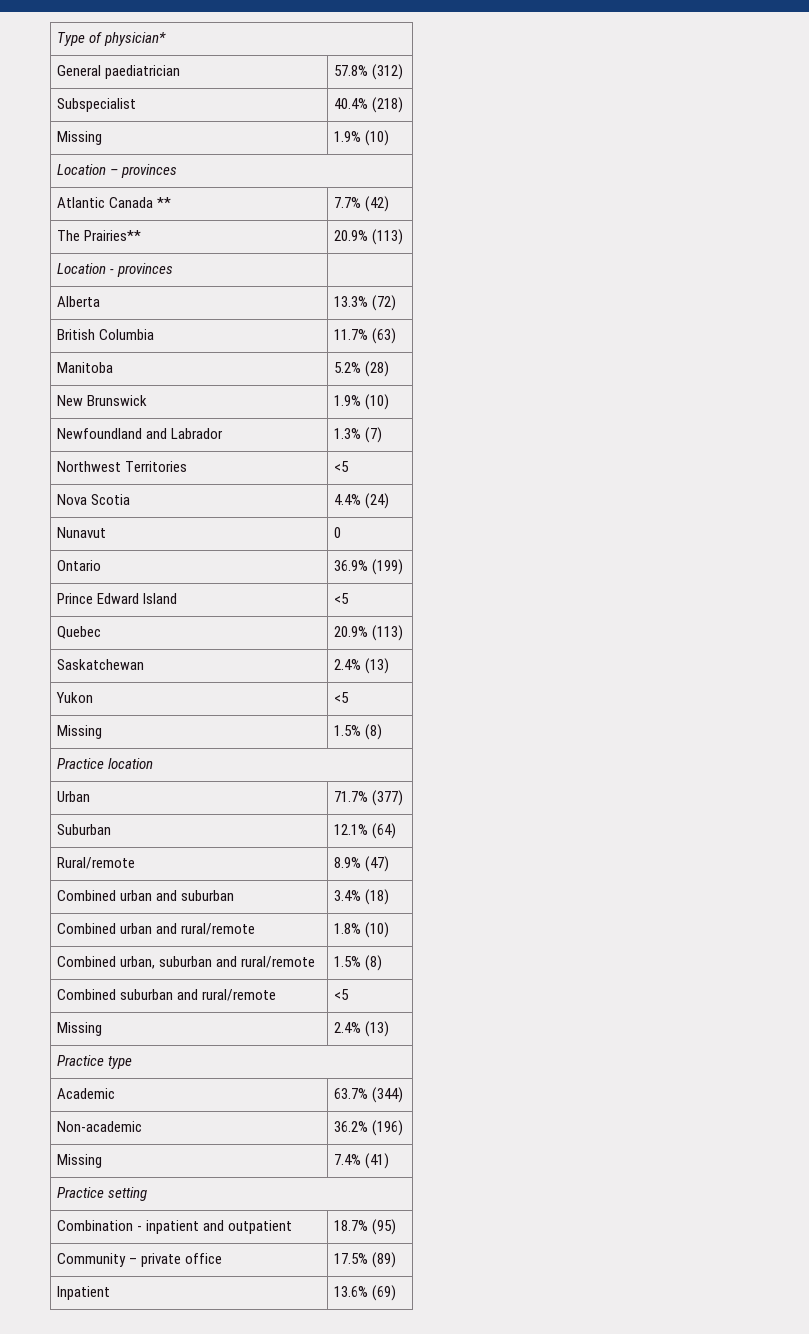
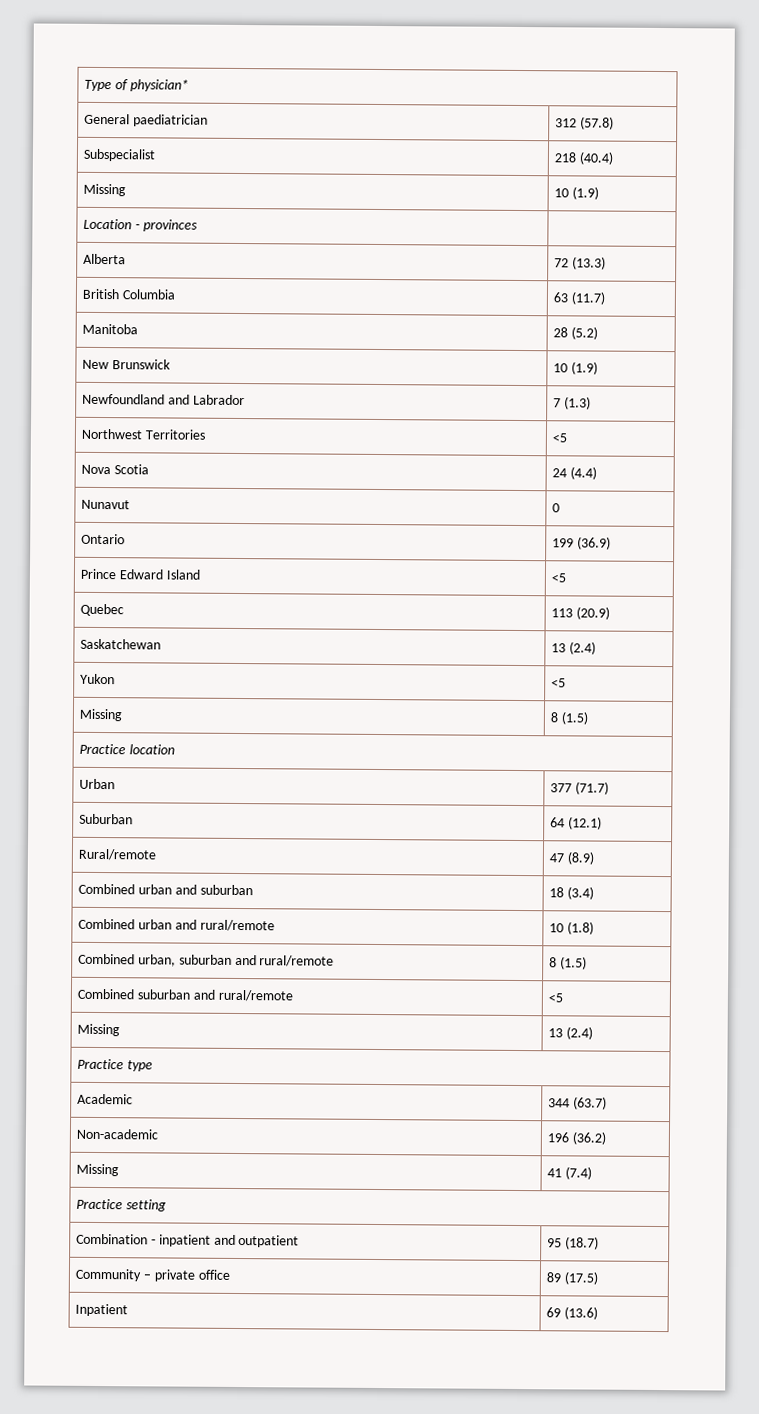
- General paediatrician | 57.8% (312)
+ General paediatrician | 312 (57.8)
- Subspecialist | 40.4% (218)
- Missing | 1.9% (10)
- Location – provinces
- Atlantic Canada ** | 7.7% (42)
- The Prairies** | 20.9% (113)
+ Subspecialist | 218 (40.4)
+ Missing | 10 (1.9)
- Alberta | 13.3% (72)
+ Alberta | 72 (13.3)
- British Columbia | 11.7% (63)
+ British Columbia | 63 (11.7)
- Manitoba | 5.2% (28)
+ Manitoba | 28 (5.2)
- New Brunswick | 1.9% (10)
+ New Brunswick | 10 (1.9)
- Newfoundland and Labrador | 1.3% (7)
+ Newfoundland and Labrador | 7 (1.3)
- Nova Scotia | 4.4% (24)
+ Nova Scotia | 24 (4.4)
- Ontario | 36.9% (199)
+ Ontario | 199 (36.9)
- Quebec | 20.9% (113)
+ Quebec | 113 (20.9)
- Saskatchewan | 2.4% (13)
+ Saskatchewan | 13 (2.4)
- Missing | 1.5% (8)
+ Missing | 8 (1.5)
- Urban | 71.7% (377)
+ Urban | 377 (71.7)
- Suburban | 12.1% (64)
+ Suburban | 64 (12.1)
- Rural/remote | 8.9% (47)
+ Rural/remote | 47 (8.9)
- Combined urban and suburban | 3.4% (18)
+ Combined urban and suburban | 18 (3.4)
- Combined urban and rural/remote | 1.8% (10)
+ Combined urban and rural/remote | 10 (1.8)
- Combined urban, suburban and rural/remote | 1.5% (8)
+ Combined urban, suburban and rural/remote | 8 (1.5)
- Missing | 2.4% (13)
+ Missing | 13 (2.4)
- Academic | 63.7% (344)
+ Academic | 344 (63.7)
- Non-academic | 36.2% (196)
- Missing | 7.4% (41)
+ Non-academic | 196 (36.2)
+ Missing | 41 (7.4)
- Combination - inpatient and outpatient | 18.7% (95)
+ Combination - inpatient and outpatient | 95 (18.7)
- Community – private office | 17.5% (89)
+ Community – private office | 89 (17.5)
- Inpatient | 13.6% (69)
+ Inpatient | 69 (13.6)

